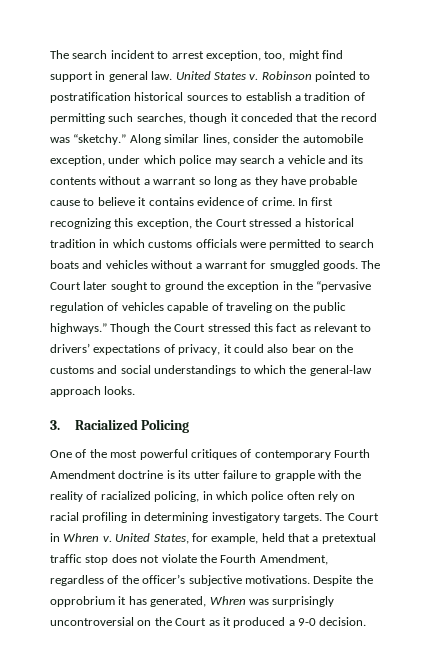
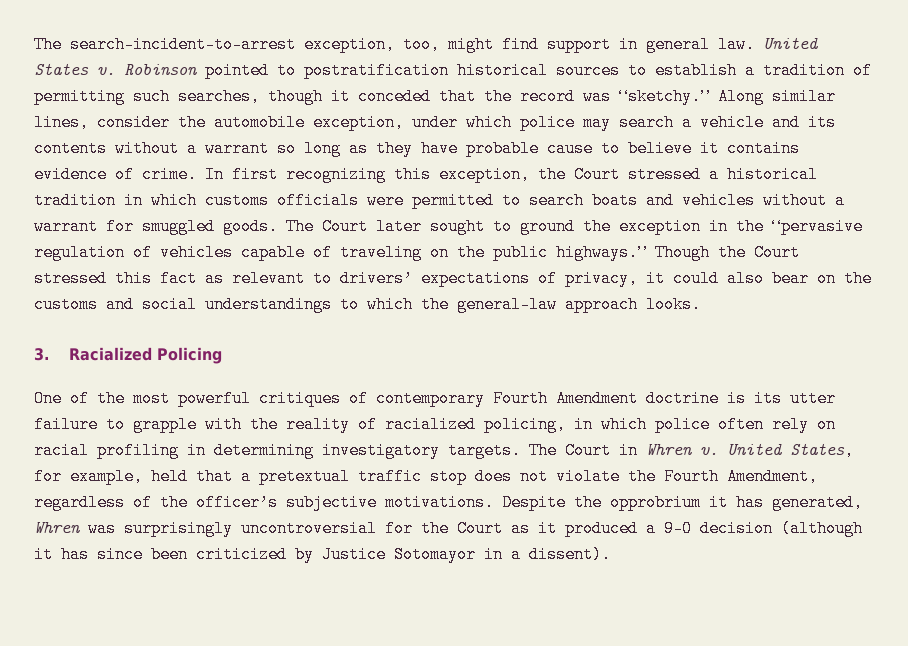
- The search incident to arrest exception, too, might find support in general law.
+ The search-incident-to-arrest exception, too, might find support in general law.
- Despite the opprobrium it has generated, Whren was surprisingly uncontroversial on the Court as it produced a 9-0 decision.
+ Despite the opprobrium it has generated, Whren was surprisingly uncontroversial for the Court as it produced a 9-0 decision (although it has since been criticized by Justice Sotomayor in a dissent).

